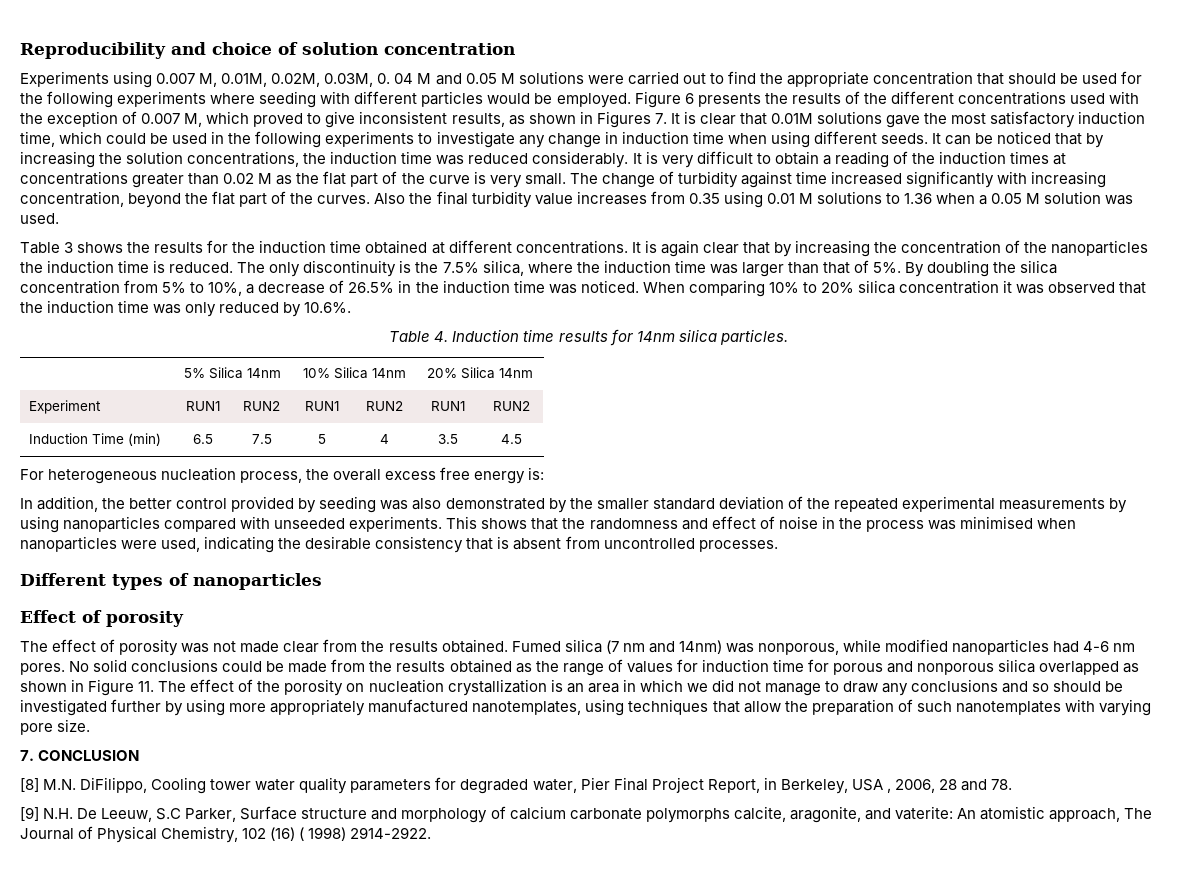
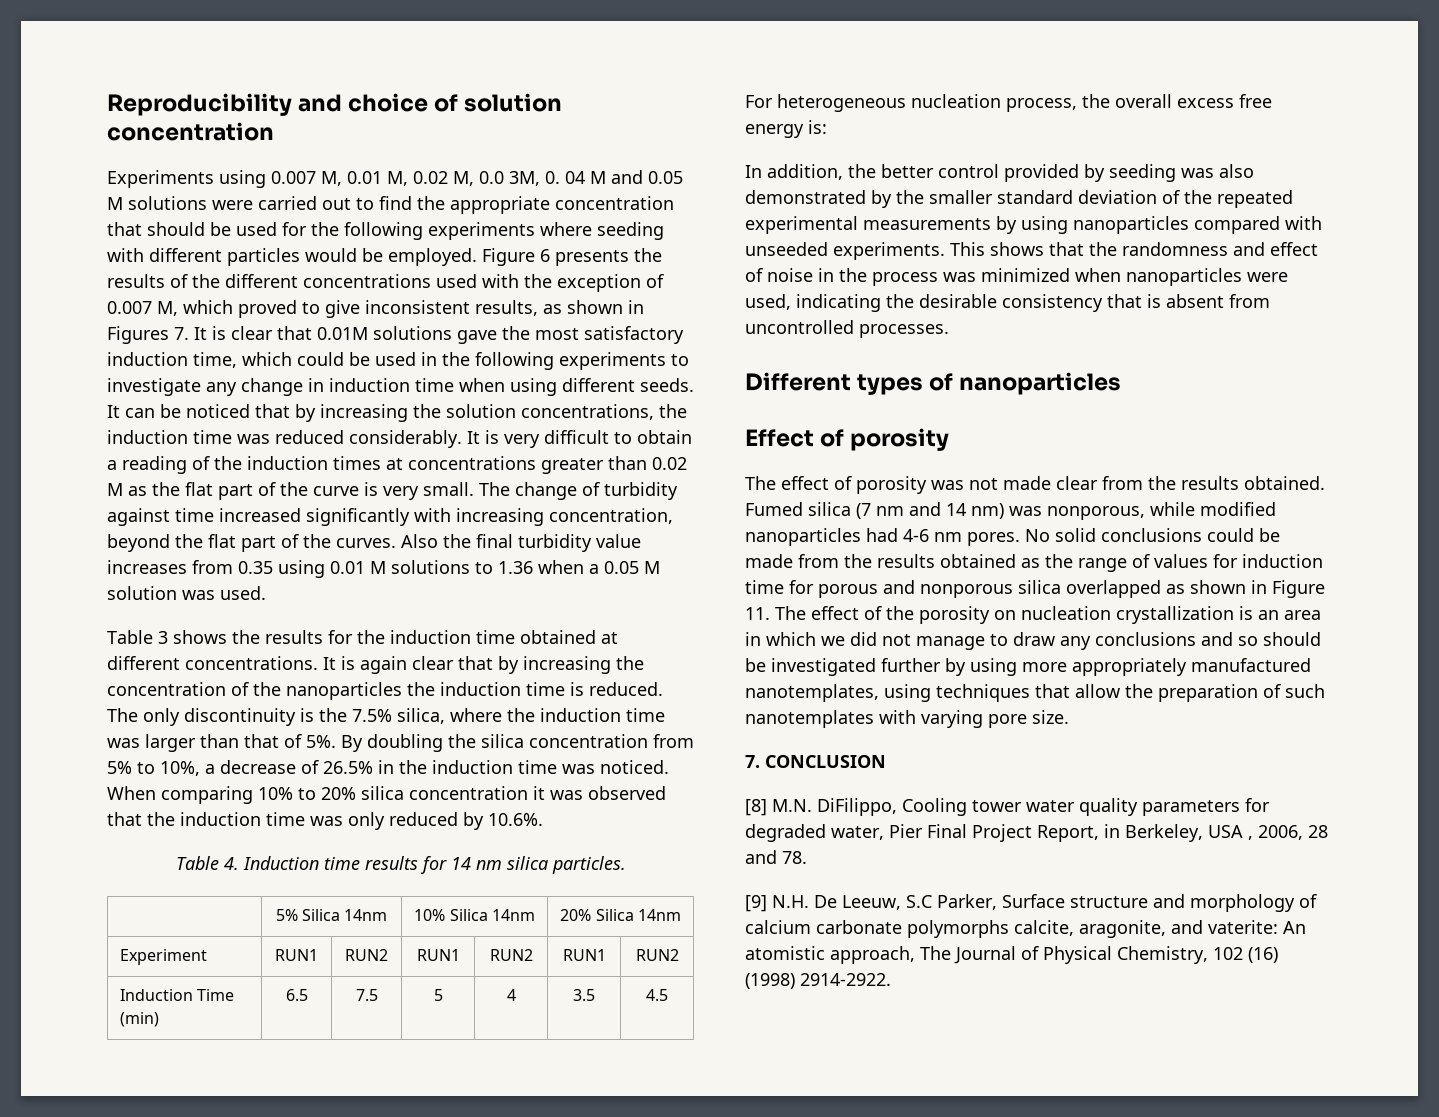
- Experiments using 0.007 M, 0.01M, 0.02M, 0.03M, 0. 04 M and 0.05 M solutions were carried out to find the appropriate concentration that should be used for the following experiments where seeding with different particles would be employed.
+ Experiments using 0.007 M, 0.01 M, 0.02 M, 0.0 3M, 0. 04 M and 0.05 M solutions were carried out to find the appropriate concentration that should be used for the following experiments where seeding with different particles would be employed.
- Table 4. Induction time results for 14nm silica particles.
+ Table 4. Induction time results for 14 nm silica particles.
- This shows that the randomness and effect of noise in the process was minimised when nanoparticles were used, indicating the desirable consistency that is absent from uncontrolled processes.
+ This shows that the randomness and effect of noise in the process was minimized when nanoparticles were used, indicating the desirable consistency that is absent from uncontrolled processes.
- Fumed silica (7 nm and 14nm) was nonporous, while modified nanoparticles had 4-6 nm pores.
+ Fumed silica (7 nm and 14 nm) was nonporous, while modified nanoparticles had 4-6 nm pores.
- [9] N.H. De Leeuw, S.C Parker, Surface structure and morphology of calcium carbonate polymorphs calcite, aragonite, and vaterite: An atomistic approach, The Journal of Physical Chemistry, 102 (16) ( 1998) 2914-2922.
+ [9] N.H. De Leeuw, S.C Parker, Surface structure and morphology of calcium carbonate polymorphs calcite, aragonite, and vaterite: An atomistic approach, The Journal of Physical Chemistry, 102 (16) (1998) 2914-2922.

